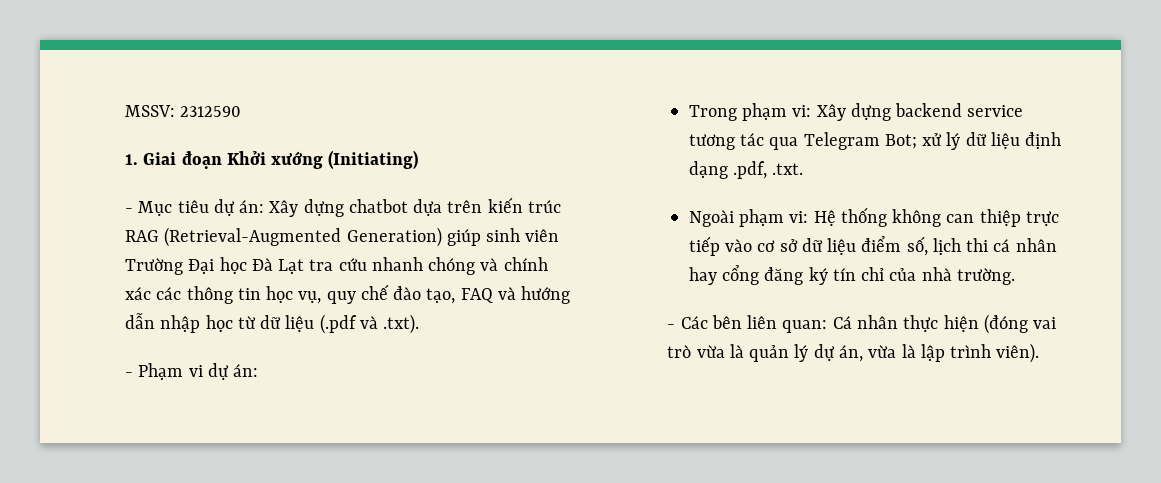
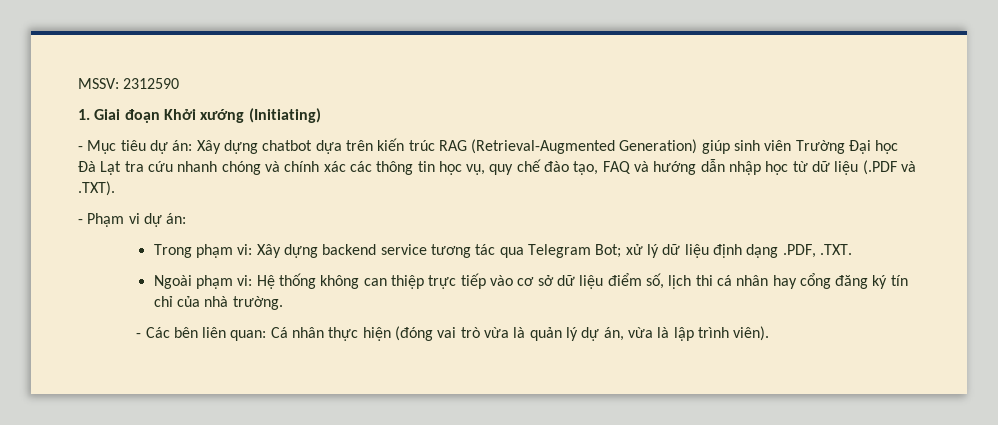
- - Mục tiêu dự án: Xây dựng chatbot dựa trên kiến trúc RAG (Retrieval-Augmented Generation) giúp sinh viên Trường Đại học Đà Lạt tra cứu nhanh chóng và chính xác các thông tin học vụ, quy chế đào tạo, FAQ và hướng dẫn nhập học từ dữ liệu (.pdf và .txt).
+ - Mục tiêu dự án: Xây dựng chatbot dựa trên kiến trúc RAG (Retrieval-Augmented Generation) giúp sinh viên Trường Đại học Đà Lạt tra cứu nhanh chóng và chính xác các thông tin học vụ, quy chế đào tạo, FAQ và hướng dẫn nhập học từ dữ liệu (.PDF và .TXT).
- Trong phạm vi: Xây dựng backend service tương tác qua Telegram Bot; xử lý dữ liệu định dạng .pdf, .txt.
+ Trong phạm vi: Xây dựng backend service tương tác qua Telegram Bot; xử lý dữ liệu định dạng .PDF, .TXT.

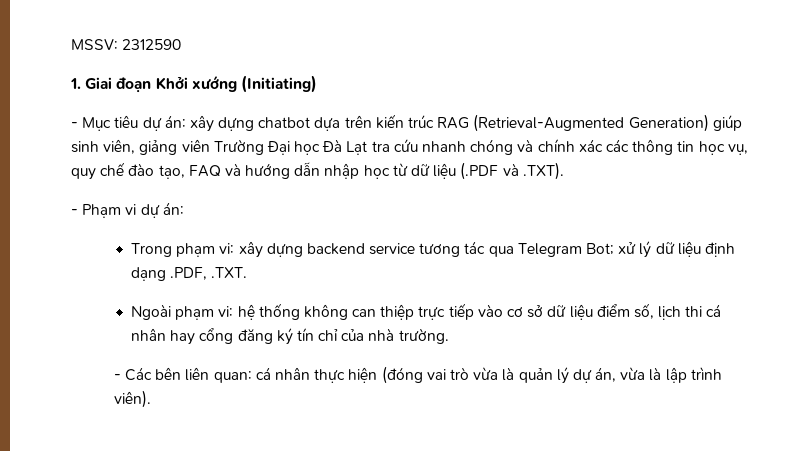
- - Mục tiêu dự án: Xây dựng chatbot dựa trên kiến trúc RAG (Retrieval-Augmented Generation) giúp sinh viên Trường Đại học Đà Lạt tra cứu nhanh chóng và chính xác các thông tin học vụ, quy chế đào tạo, FAQ và hướng dẫn nhập học từ dữ liệu (.PDF và .TXT).
+ - Mục tiêu dự án: xây dựng chatbot dựa trên kiến trúc RAG (Retrieval-Augmented Generation) giúp sinh viên, giảng viên Trường Đại học Đà Lạt tra cứu nhanh chóng và chính xác các thông tin học vụ, quy chế đào tạo, FAQ và hướng dẫn nhập học từ dữ liệu (.PDF và .TXT).
- Trong phạm vi: Xây dựng backend service tương tác qua Telegram Bot; xử lý dữ liệu định dạng .PDF, .TXT.
+ Trong phạm vi: xây dựng backend service tương tác qua Telegram Bot; xử lý dữ liệu định dạng .PDF, .TXT.
- Ngoài phạm vi: Hệ thống không can thiệp trực tiếp vào cơ sở dữ liệu điểm số, lịch thi cá nhân hay cổng đăng ký tín chỉ của nhà trường.
+ Ngoài phạm vi: hệ thống không can thiệp trực tiếp vào cơ sở dữ liệu điểm số, lịch thi cá nhân hay cổng đăng ký tín chỉ của nhà trường.
- - Các bên liên quan: Cá nhân thực hiện (đóng vai trò vừa là quản lý dự án, vừa là lập trình viên).
+ - Các bên liên quan: cá nhân thực hiện (đóng vai trò vừa là quản lý dự án, vừa là lập trình viên).

